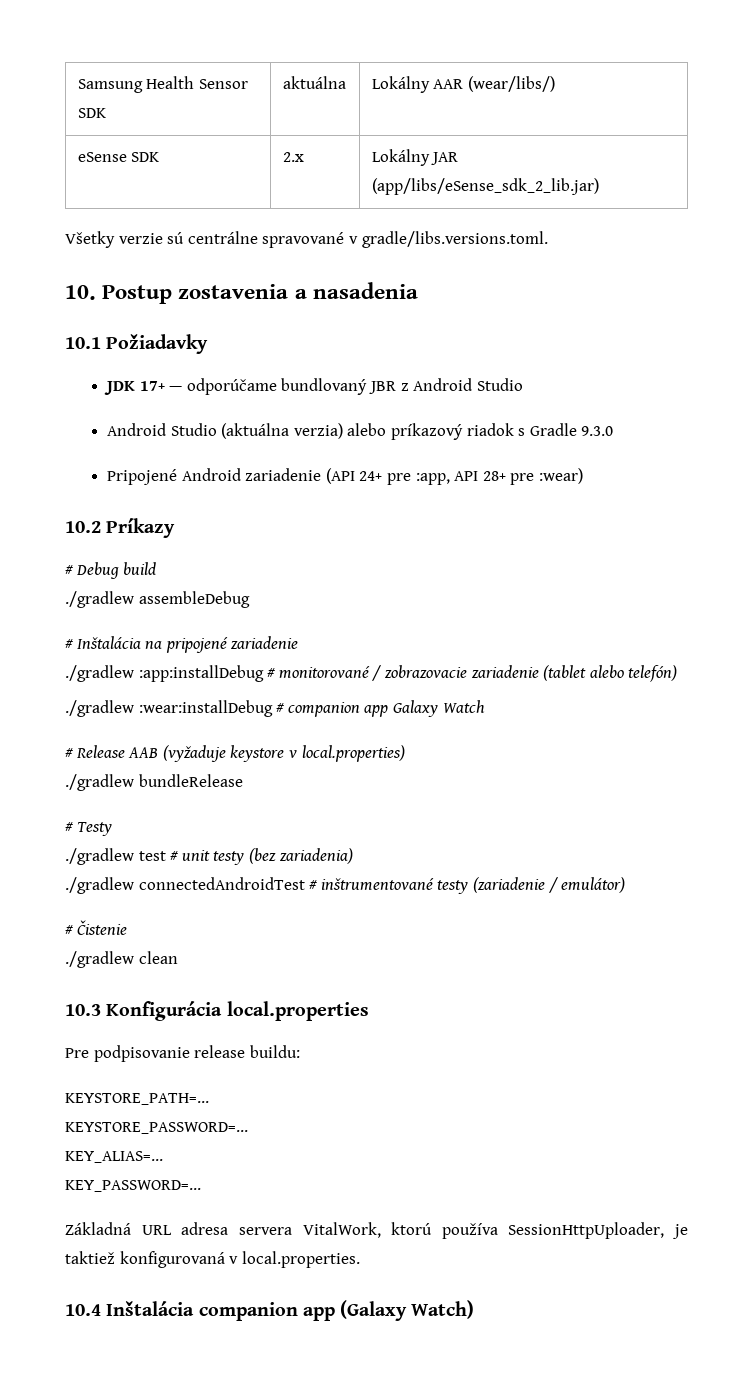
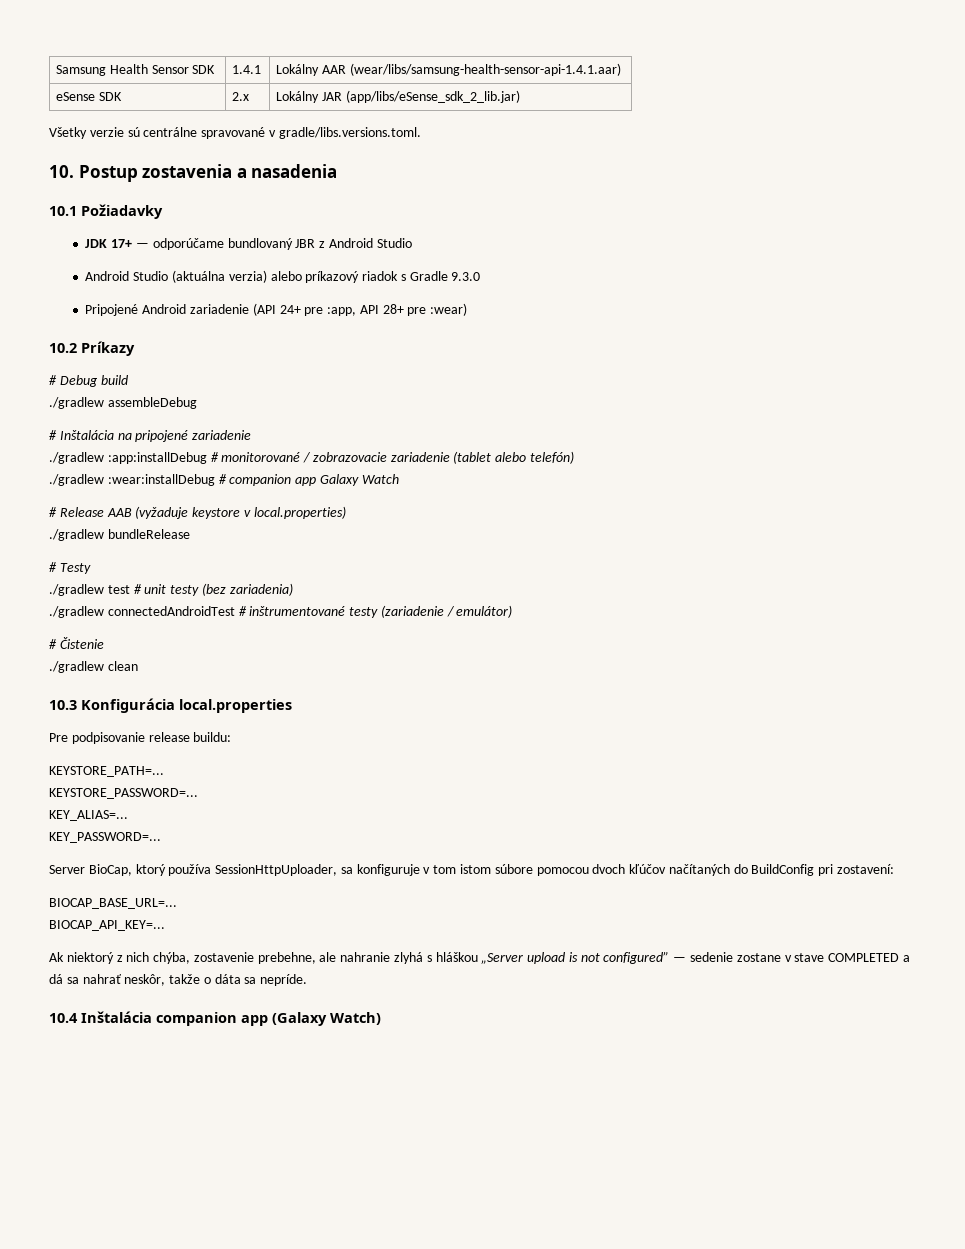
- Samsung Health Sensor SDK | aktuálna | Lokálny AAR (wear/libs/)
+ Samsung Health Sensor SDK | 1.4.1 | Lokálny AAR (wear/libs/samsung-health-sensor-api-1.4.1.aar)
- Základná URL adresa servera VitalWork, ktorú používa SessionHttpUploader, je taktiež konfigurovaná v local.properties.
+ Server BioCap, ktorý používa SessionHttpUploader, sa konfiguruje v tom istom súbore pomocou dvoch kľúčov načítaných do BuildConfig pri zostavení:
+ BIOCAP_BASE_URL=...
+ BIOCAP_API_KEY=...
+ Ak niektorý z nich chýba, zostavenie prebehne, ale nahranie zlyhá s hláškou „Server upload is not configured” — sedenie zostane v stave COMPLETED a dá sa nahrať neskôr, takže o dáta sa nepríde.

